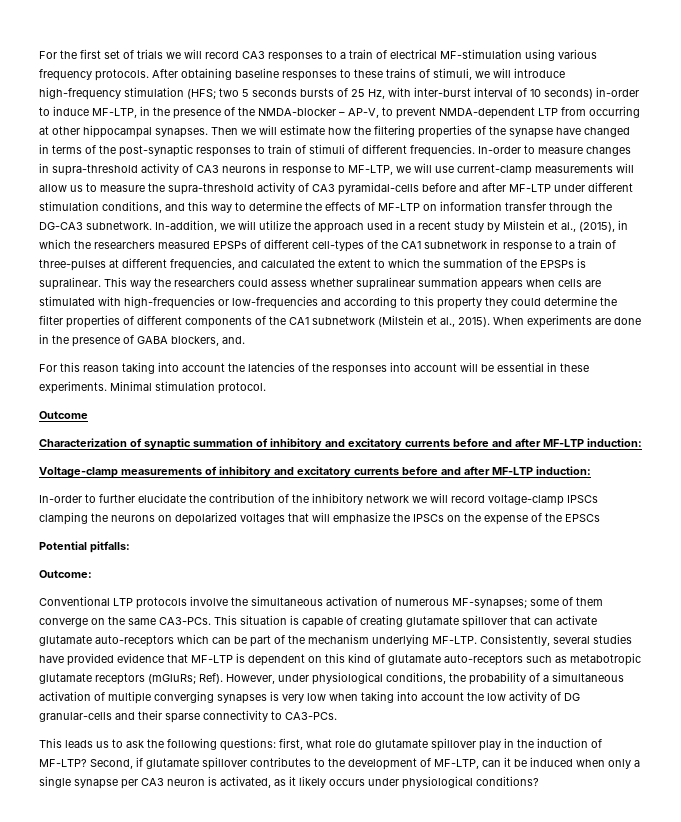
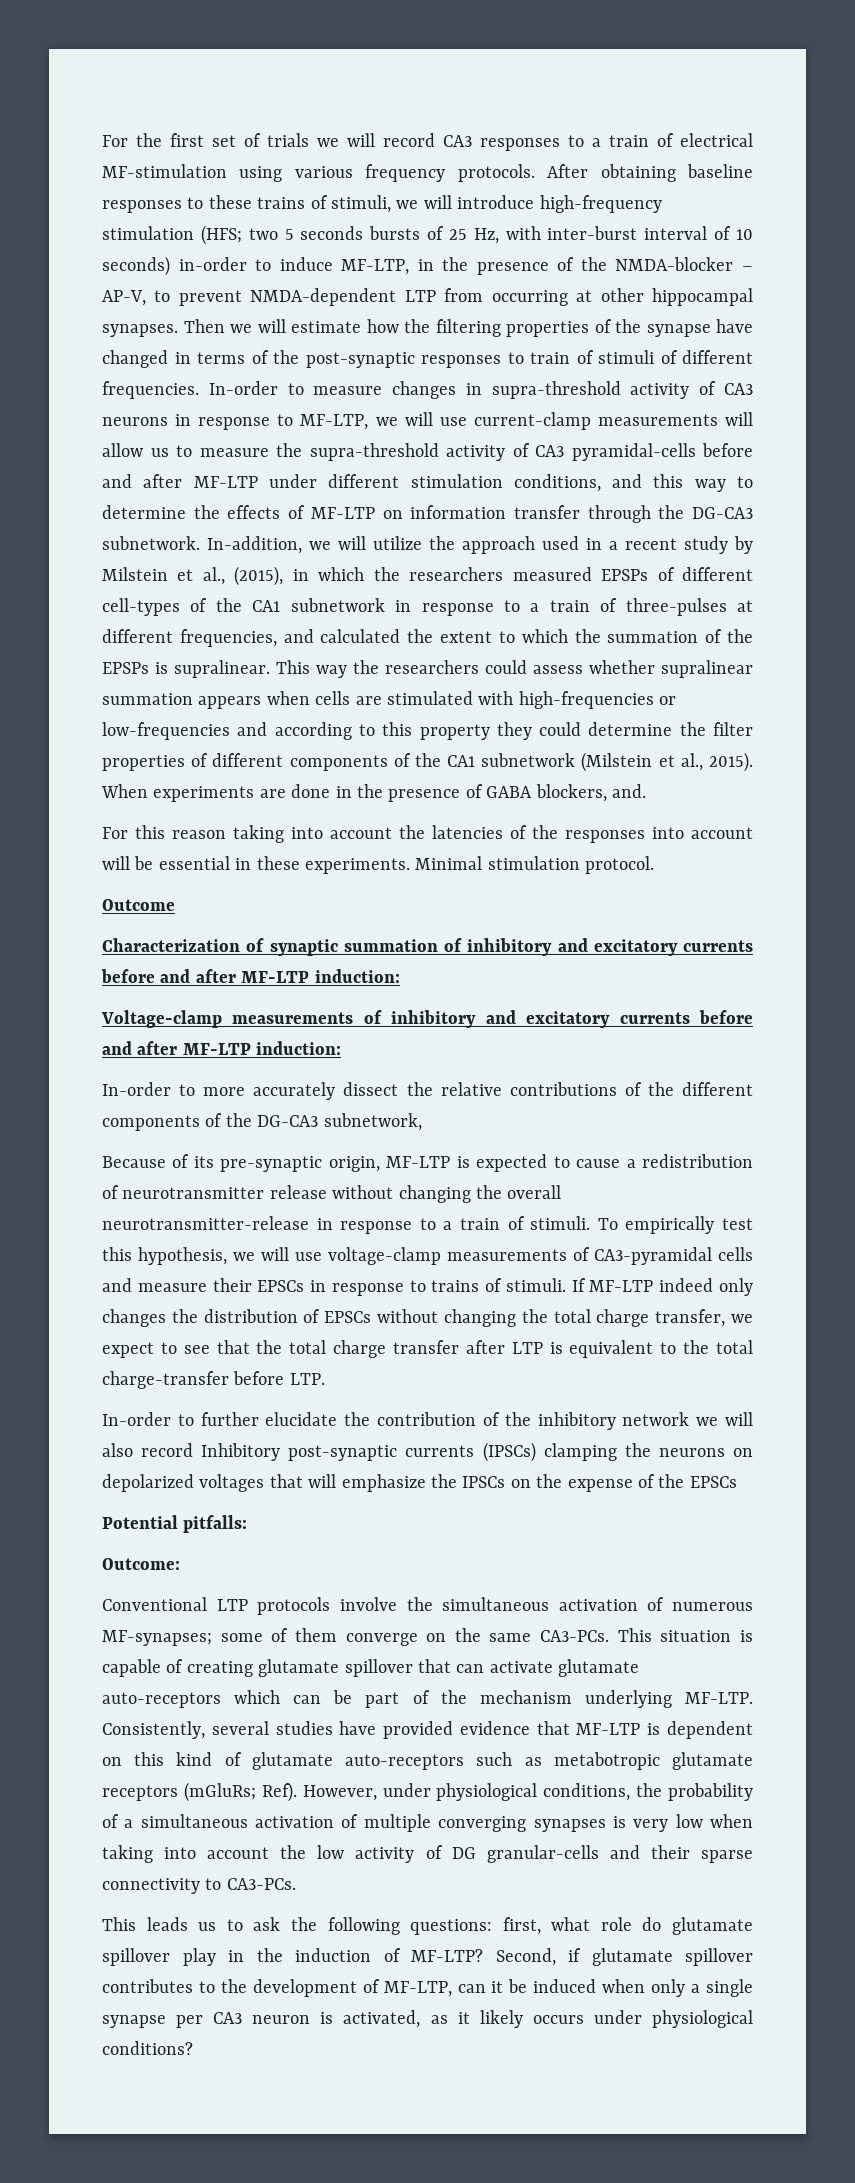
+ In-order to more accurately dissect the relative contributions of the different components of the DG-CA3 subnetwork,
+ Because of its pre-synaptic origin, MF-LTP is expected to cause a redistribution of neurotransmitter release without changing the overall neurotransmitter-release in response to a train of stimuli. To empirically test this hypothesis, we will use voltage-clamp measurements of CA3-pyramidal cells and measure their EPSCs in response to trains of stimuli. If MF-LTP indeed only changes the distribution of EPSCs without changing the total charge transfer, we expect to see that the total charge transfer after LTP is equivalent to the total charge-transfer before LTP.
- In-order to further elucidate the contribution of the inhibitory network we will record voltage-clamp IPSCs clamping the neurons on depolarized voltages that will emphasize the IPSCs on the expense of the EPSCs
+ In-order to further elucidate the contribution of the inhibitory network we will also record Inhibitory post-synaptic currents (IPSCs) clamping the neurons on depolarized voltages that will emphasize the IPSCs on the expense of the EPSCs

